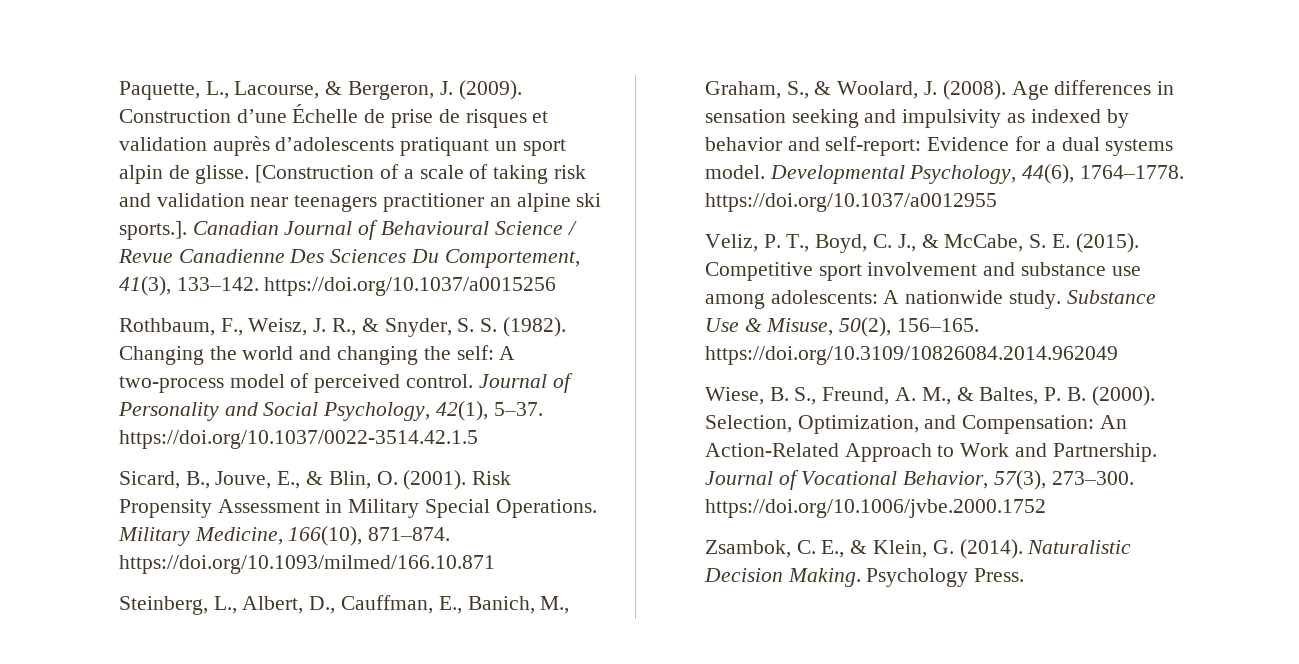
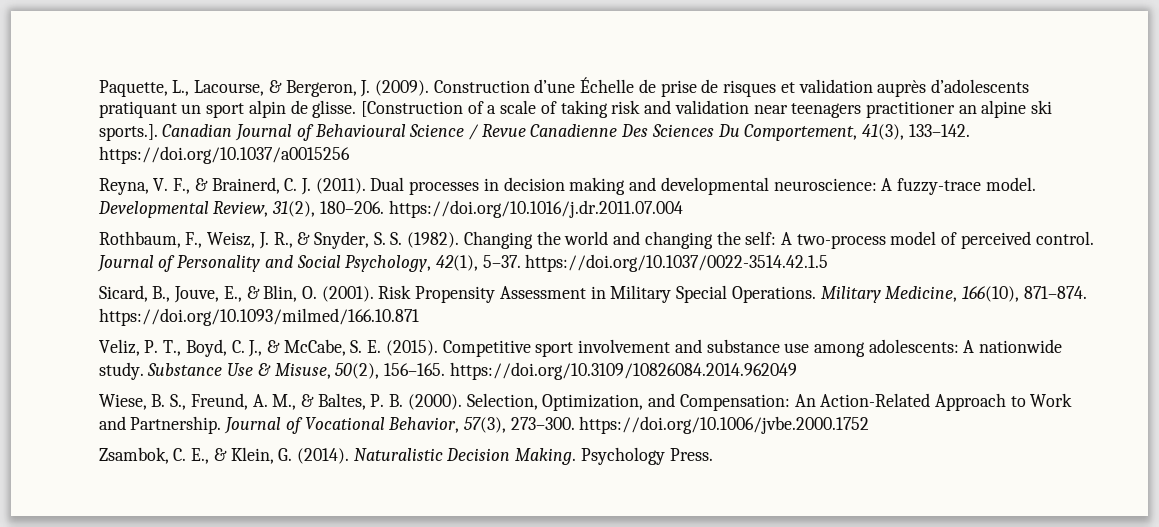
+ Reyna, V. F., & Brainerd, C. J. (2011). Dual processes in decision making and developmental neuroscience: A fuzzy-trace model. Developmental Review, 31(2), 180–206. https://doi.org/10.1016/j.dr.2011.07.004
- Steinberg, L., Albert, D., Cauffman, E., Banich, M., Graham, S., & Woolard, J. (2008). Age differences in sensation seeking and impulsivity as indexed by behavior and self-report: Evidence for a dual systems model. Developmental Psychology, 44(6), 1764–1778. https://doi.org/10.1037/a0012955

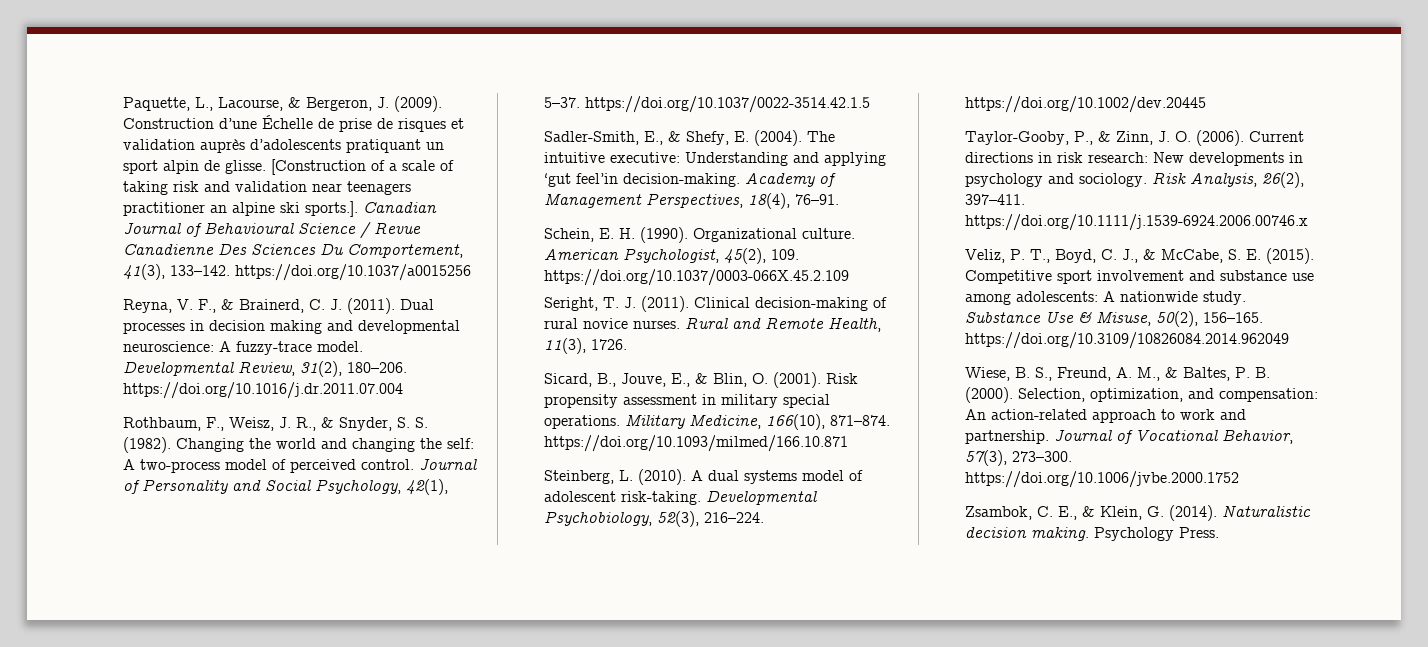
+ Sadler-Smith, E., & Shefy, E. (2004). The intuitive executive: Understanding and applying ‘gut feel’in decision-making. Academy of Management Perspectives, 18(4), 76–91.
+ Schein, E. H. (1990). Organizational culture. American Psychologist, 45(2), 109. https://doi.org/10.1037/0003-066X.45.2.109
+ Seright, T. J. (2011). Clinical decision-making of rural novice nurses. Rural and Remote Health, 11(3), 1726.
- Risk Propensity Assessment in Military Special Operations.
+ Risk propensity assessment in military special operations.
+ Steinberg, L. (2010). A dual systems model of adolescent risk-taking. Developmental Psychobiology, 52(3), 216–224. https://doi.org/10.1002/dev.20445
+ Taylor-Gooby, P., & Zinn, J. O. (2006). Current directions in risk research: New developments in psychology and sociology. Risk Analysis, 26(2), 397–411. https://doi.org/10.1111/j.1539-6924.2006.00746.x
- Selection, Optimization, and Compensation: An Action-Related Approach to Work and Partnership.
+ Selection, optimization, and compensation: An action-related approach to work and partnership.
- Naturalistic Decision Making.
+ Naturalistic decision making.

